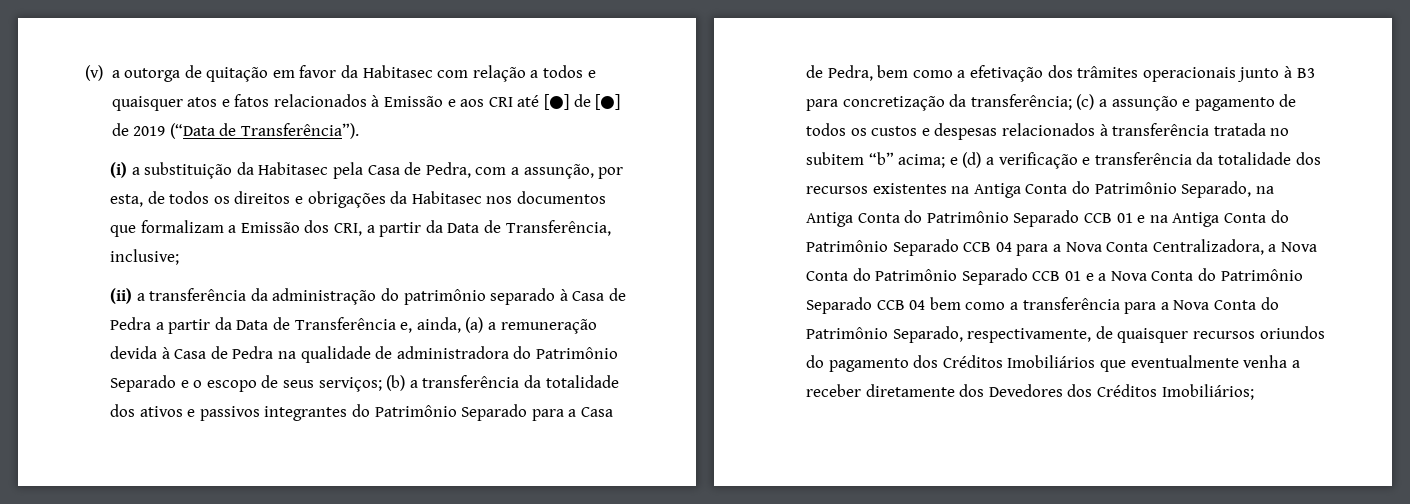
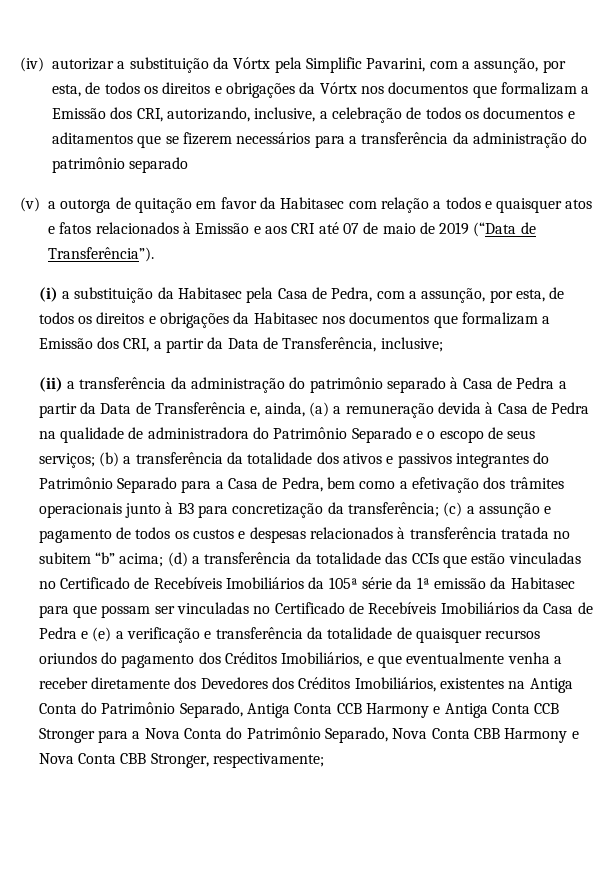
+ (iv) autorizar a substituição da Vórtx pela Simplific Pavarini, com a assunção, por esta, de todos os direitos e obrigações da Vórtx nos documentos que formalizam a Emissão dos CRI, autorizando, inclusive, a celebração de todos os documentos e aditamentos que se fizerem necessários para a transferência da administração do patrimônio separado
- (v) a outorga de quitação em favor da Habitasec com relação a todos e quaisquer atos e fatos relacionados à Emissão e aos CRI até [●] de [●] de 2019 (“Data de Transferência”).
+ (v) a outorga de quitação em favor da Habitasec com relação a todos e quaisquer atos e fatos relacionados à Emissão e aos CRI até 07 de maio de 2019 (“Data de Transferência”).
- e (d) a verificação e transferência da totalidade dos recursos existentes na Antiga Conta do Patrimônio Separado, na Antiga Conta do Patrimônio Separado CCB 01 e na Antiga Conta do Patrimônio Separado CCB 04 para a Nova Conta Centralizadora, a Nova Conta do Patrimônio Separado CCB 01 e a Nova Conta do Patrimônio Separado CCB 04 bem como a transferência para a Nova Conta do Patrimônio Separado, respectivamente, de quaisquer recursos oriundos do pagamento dos Créditos Imobiliários que eventualmente venha a receber diretamente dos Devedores dos Créditos Imobiliários;
+ (d) a transferência da totalidade das CCIs que estão vinculadas no Certificado de Recebíveis Imobiliários da 105ª série da 1ª emissão da Habitasec para que possam ser vinculadas no Certificado de Recebíveis Imobiliários da Casa de Pedra e (e) a verificação e transferência da totalidade de quaisquer recursos oriundos do pagamento dos Créditos Imobiliários, e que eventualmente venha a receber diretamente dos Devedores dos Créditos Imobiliários, existentes na Antiga Conta do Patrimônio Separado, Antiga Conta CCB Harmony e Antiga Conta CCB Stronger para a Nova Conta do Patrimônio Separado, Nova Conta CBB Harmony e Nova Conta CBB Stronger, respectivamente;

